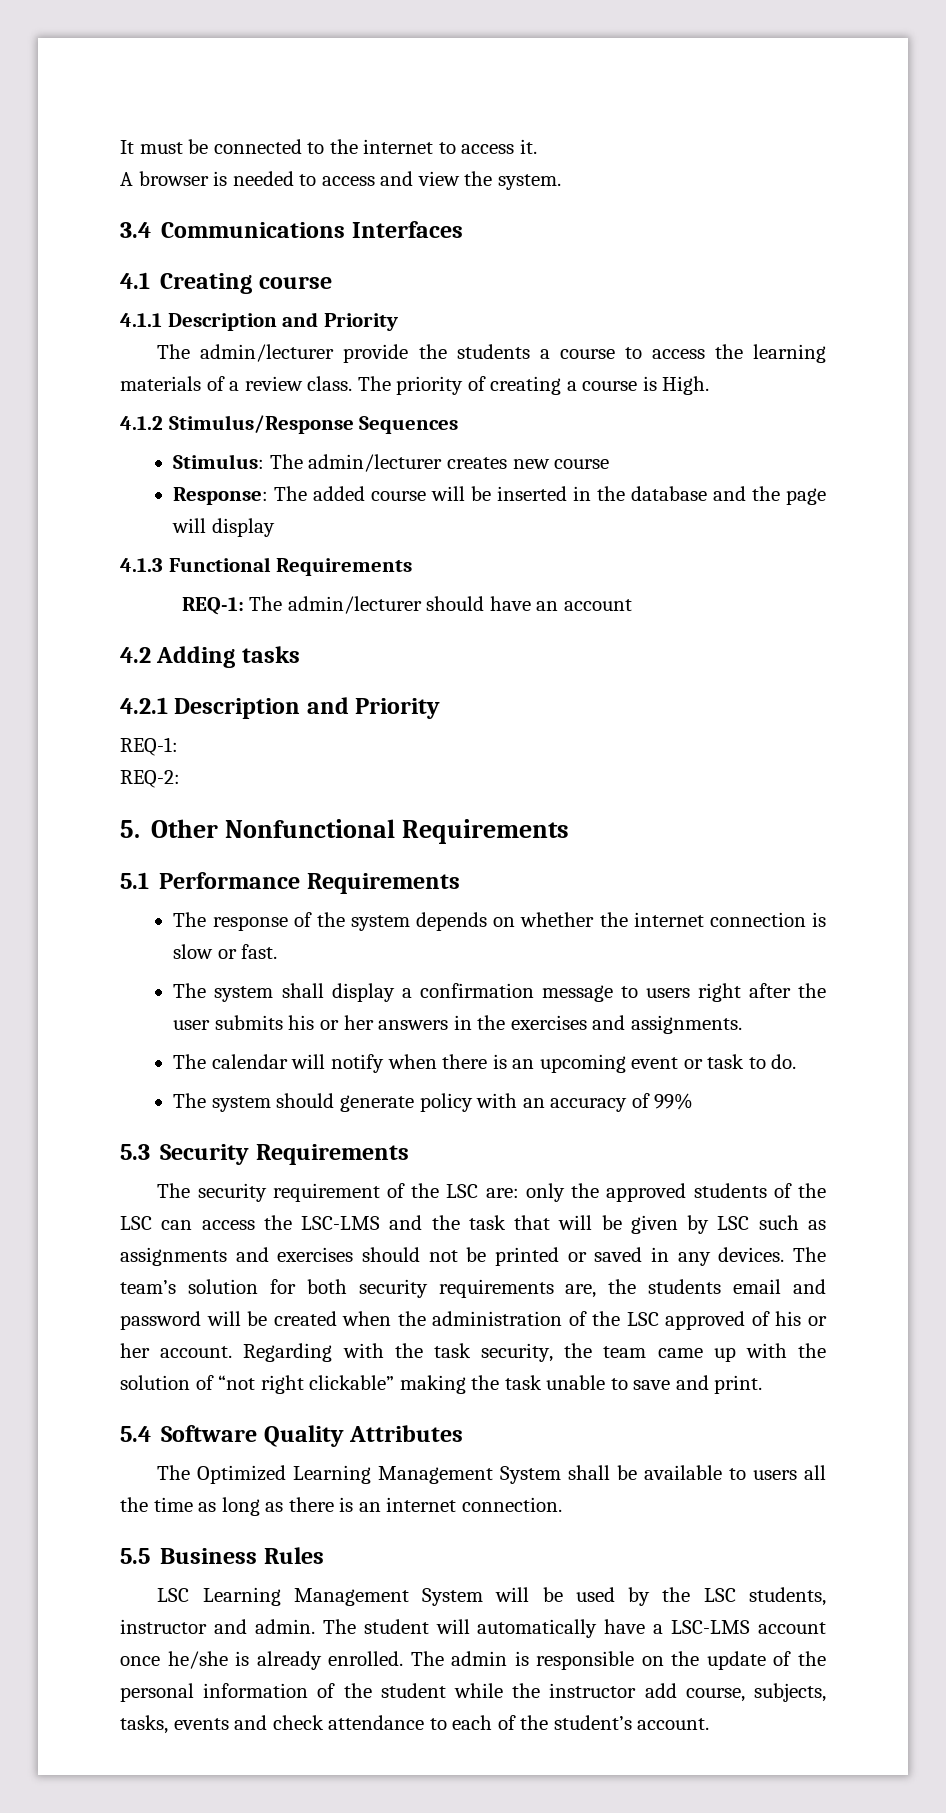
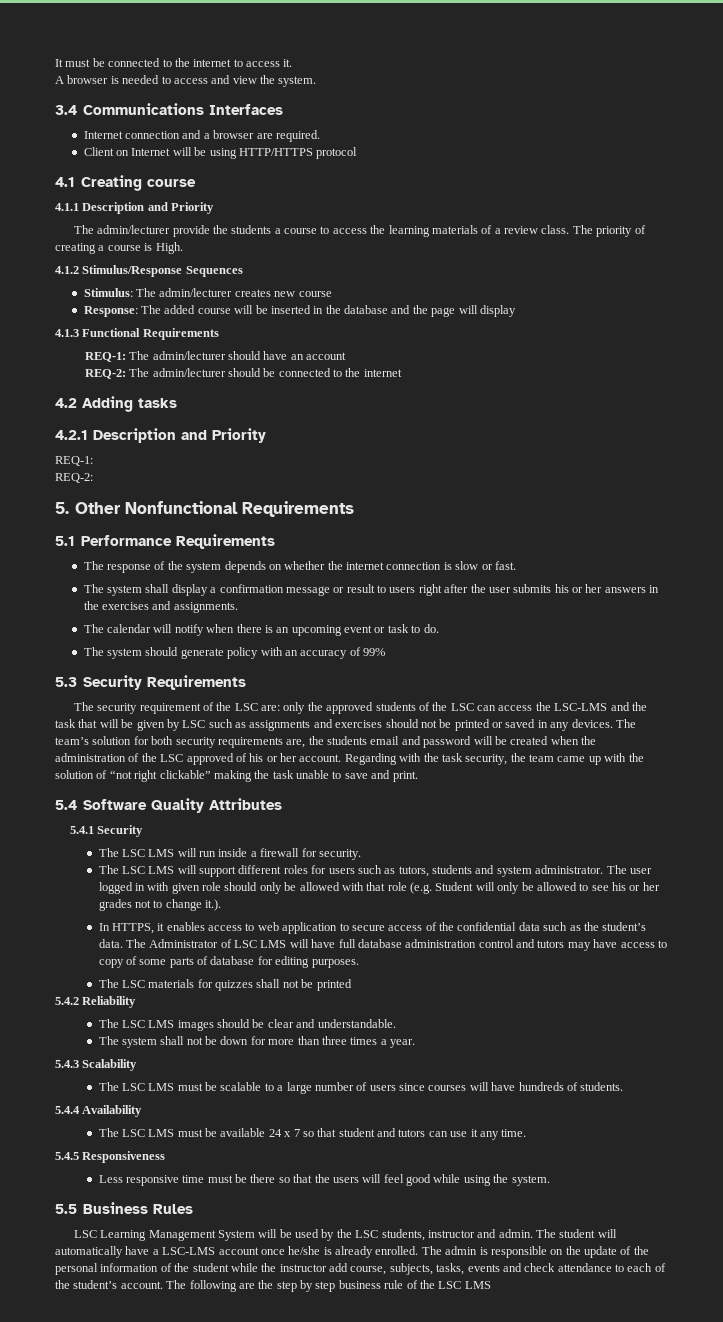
+ Internet connection and a browser are required.
+ Client on Internet will be using HTTP/HTTPS protocol
+ REQ-2: The admin/lecturer should be connected to the internet
- The system shall display a confirmation message to users right after the user submits his or her answers in the exercises and assignments.
+ The system shall display a confirmation message or result to users right after the user submits his or her answers in the exercises and assignments.
- The Optimized Learning Management System shall be available to users all the time as long as there is an internet connection.
+ 5.4.1 Security
+ The LSC LMS will run inside a firewall for security.
+ The LSC LMS will support different roles for users such as tutors, students and system administrator. The user logged in with given role should only be allowed with that role (e.g. Student will only be allowed to see his or her grades not to change it.).
+ In HTTPS, it enables access to web application to secure access of the confidential data such as the student’s data. The Administrator of LSC LMS will have full database administration control and tutors may have access to copy of some parts of database for editing purposes.
+ The LSC materials for quizzes shall not be printed
+ 5.4.2 Reliability
+ The LSC LMS images should be clear and understandable.
+ The system shall not be down for more than three times a year.
+ 5.4.3 Scalability
+ The LSC LMS must be scalable to a large number of users since courses will have hundreds of students.
+ 5.4.4 Availability
+ The LSC LMS must be available 24 x 7 so that student and tutors can use it any time.
+ 5.4.5 Responsiveness
+ Less responsive time must be there so that the users will feel good while using the system.
+ The following are the step by step business rule of the LSC LMS

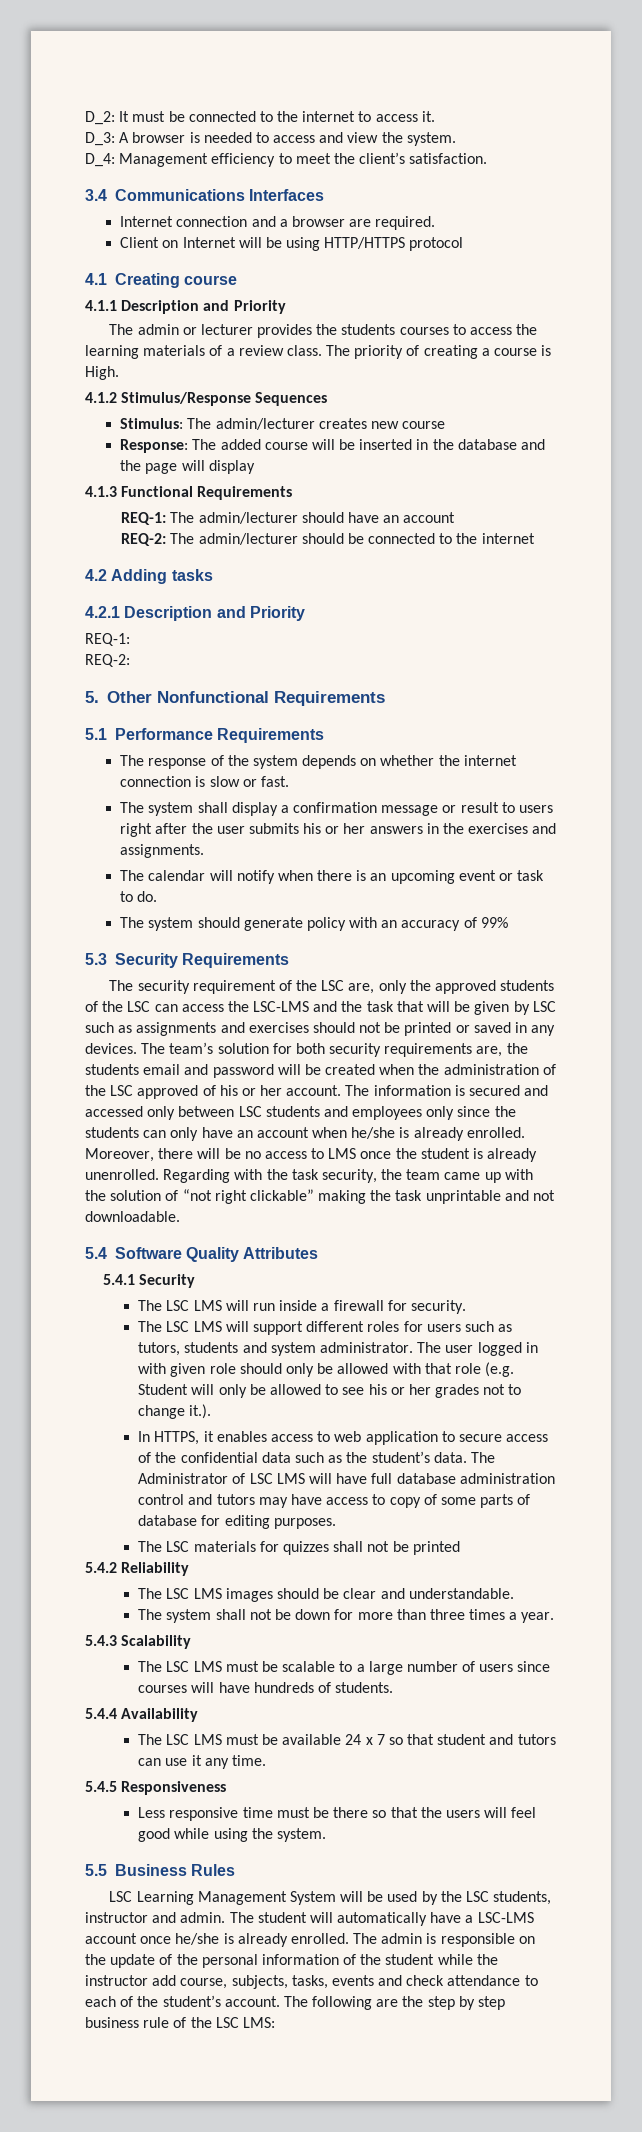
- It must be connected to the internet to access it.
+ D_2: It must be connected to the internet to access it.
- A browser is needed to access and view the system.
+ D_3: A browser is needed to access and view the system.
+ D_4: Management efficiency to meet the client’s satisfaction.
- The admin/lecturer provide the students a course to access the learning materials of a review class.
+ The admin or lecturer provides the students courses to access the learning materials of a review class.
- The security requirement of the LSC are: only the approved students of the LSC can access the LSC-LMS and the task that will be given by LSC such as assignments and exercises should not be printed or saved in any devices.
+ The security requirement of the LSC are, only the approved students of the LSC can access the LSC-LMS and the task that will be given by LSC such as assignments and exercises should not be printed or saved in any devices.
+ The information is secured and accessed only between LSC students and employees only since the students can only have an account when he/she is already enrolled. Moreover, there will be no access to LMS once the student is already unenrolled.
- Regarding with the task security, the team came up with the solution of “not right clickable” making the task unable to save and print.
+ Regarding with the task security, the team came up with the solution of “not right clickable” making the task unprintable and not downloadable.
- The following are the step by step business rule of the LSC LMS
+ The following are the step by step business rule of the LSC LMS:

